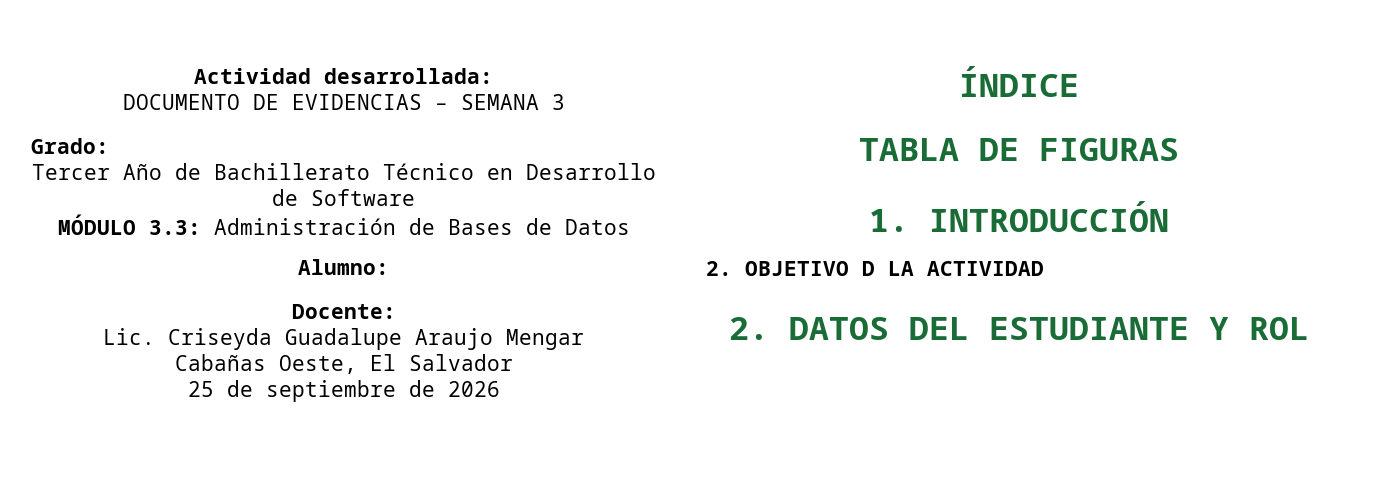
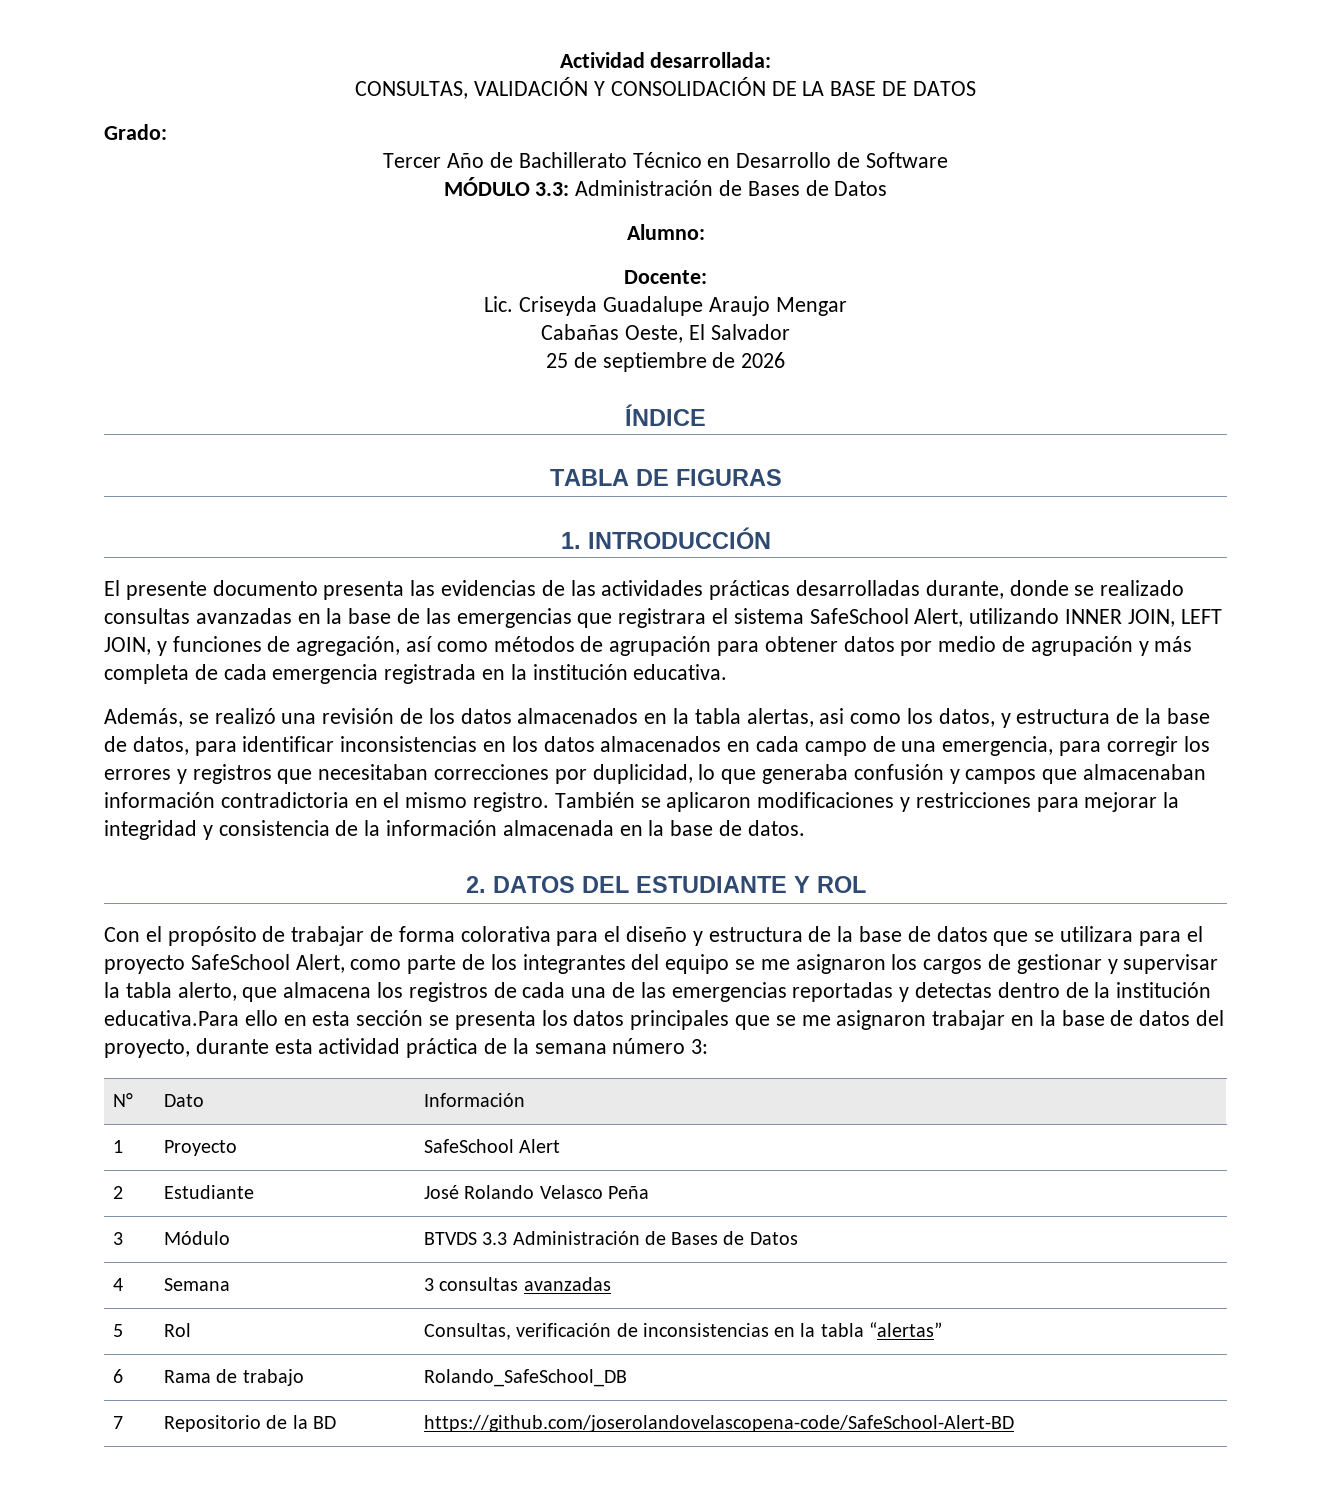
- DOCUMENTO DE EVIDENCIAS – SEMANA 3
+ CONSULTAS, VALIDACIÓN Y CONSOLIDACIÓN DE LA BASE DE DATOS
- 2. OBJETIVO D LA ACTIVIDAD
+ El presente documento presenta las evidencias de las actividades prácticas desarrolladas durante, donde se realizado consultas avanzadas en la base de las emergencias que registrara el sistema SafeSchool Alert, utilizando INNER JOIN, LEFT JOIN, y funciones de agregación, así como métodos de agrupación para obtener datos por medio de agrupación y más completa de cada emergencia registrada en la institución educativa.
+ Además, se realizó una revisión de los datos almacenados en la tabla alertas, asi como los datos, y estructura de la base de datos, para identificar inconsistencias en los datos almacenados en cada campo de una emergencia, para corregir los errores y registros que necesitaban correcciones por duplicidad, lo que generaba confusión y campos que almacenaban información contradictoria en el mismo registro. También se aplicaron modificaciones y restricciones para mejorar la integridad y consistencia de la información almacenada en la base de datos.
+ Con el propósito de trabajar de forma colorativa para el diseño y estructura de la base de datos que se utilizara para el proyecto SafeSchool Alert, como parte de los integrantes del equipo se me asignaron los cargos de gestionar y supervisar la tabla alerto, que almacena los registros de cada una de las emergencias reportadas y detectas dentro de la institución educativa.Para ello en esta sección se presenta los datos principales que se me asignaron trabajar en la base de datos del proyecto, durante esta actividad práctica de la semana número 3:
+ N° | Dato | Información
+ 1 | Proyecto | SafeSchool Alert
+ 2 | Estudiante | José Rolando Velasco Peña
+ 3 | Módulo | BTVDS 3.3 Administración de Bases de Datos
+ 4 | Semana | 3 consultas avanzadas
+ 5 | Rol | Consultas, verificación de inconsistencias en la tabla “alertas”
+ 6 | Rama de trabajo | Rolando_SafeSchool_DB
+ 7 | Repositorio de la BD | https://github.com/joserolandovelascopena-code/SafeSchool-Alert-BD

